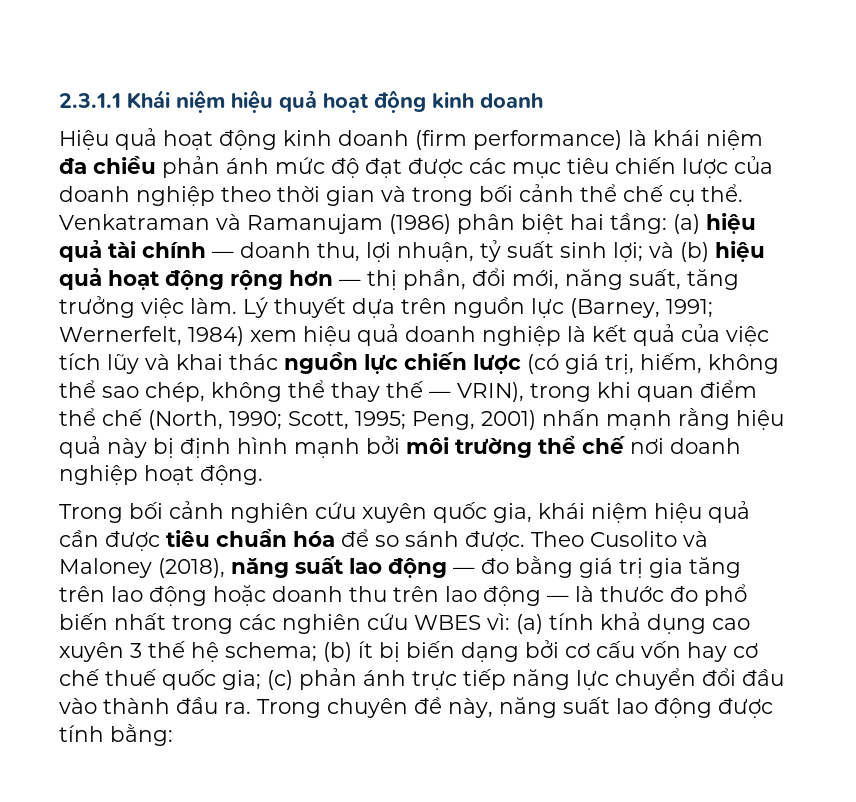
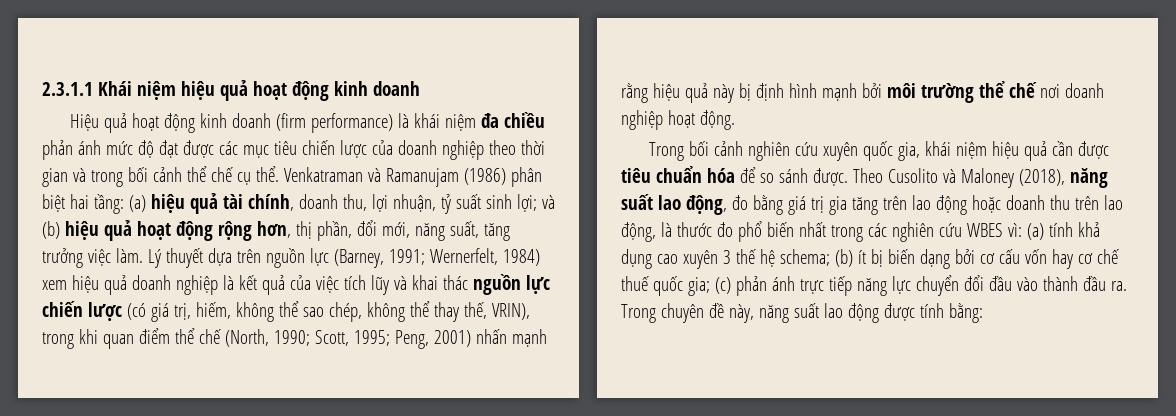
- Venkatraman và Ramanujam (1986) phân biệt hai tầng: (a) hiệu quả tài chính — doanh thu, lợi nhuận, tỷ suất sinh lợi; và (b) hiệu quả hoạt động rộng hơn — thị phần, đổi mới, năng suất, tăng trưởng việc làm.
+ Venkatraman và Ramanujam (1986) phân biệt hai tầng: (a) hiệu quả tài chính, doanh thu, lợi nhuận, tỷ suất sinh lợi; và (b) hiệu quả hoạt động rộng hơn, thị phần, đổi mới, năng suất, tăng trưởng việc làm.
- Wernerfelt, 1984) xem hiệu quả doanh nghiệp là kết quả của việc tích lũy và khai thác nguồn lực chiến lược (có giá trị, hiếm, không thể sao chép, không thể thay thế — VRIN), trong khi quan điểm thể chế (North, 1990;
+ Wernerfelt, 1984) xem hiệu quả doanh nghiệp là kết quả của việc tích lũy và khai thác nguồn lực chiến lược (có giá trị, hiếm, không thể sao chép, không thể thay thế, VRIN), trong khi quan điểm thể chế (North, 1990;
- Theo Cusolito và Maloney (2018), năng suất lao động — đo bằng giá trị gia tăng trên lao động hoặc doanh thu trên lao động — là thước đo phổ biến nhất trong các nghiên cứu WBES vì:
+ Theo Cusolito và Maloney (2018), năng suất lao động, đo bằng giá trị gia tăng trên lao động hoặc doanh thu trên lao động, là thước đo phổ biến nhất trong các nghiên cứu WBES vì:

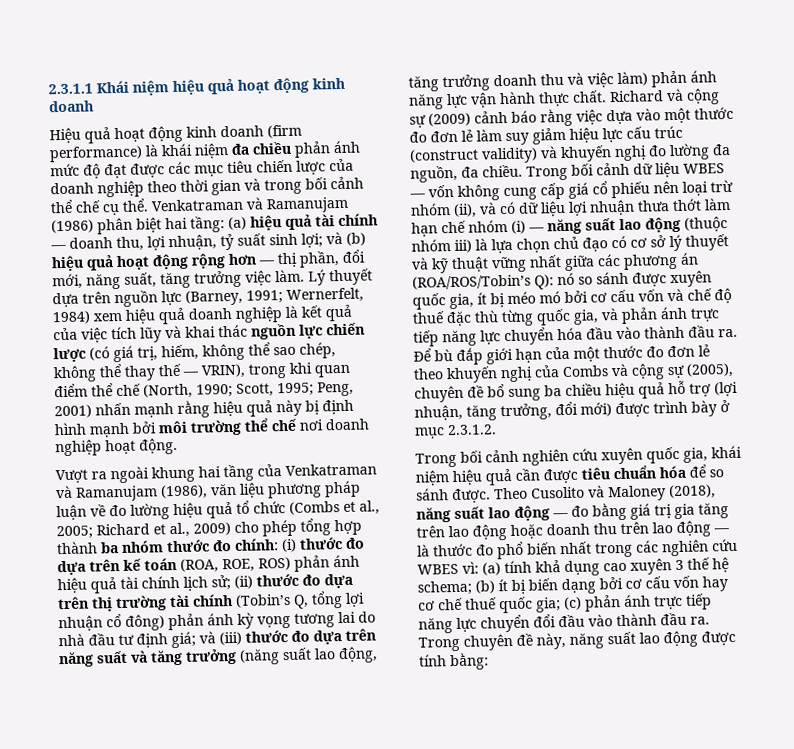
- Venkatraman và Ramanujam (1986) phân biệt hai tầng: (a) hiệu quả tài chính, doanh thu, lợi nhuận, tỷ suất sinh lợi; và (b) hiệu quả hoạt động rộng hơn, thị phần, đổi mới, năng suất, tăng trưởng việc làm.
+ Venkatraman và Ramanujam (1986) phân biệt hai tầng: (a) hiệu quả tài chính — doanh thu, lợi nhuận, tỷ suất sinh lợi; và (b) hiệu quả hoạt động rộng hơn — thị phần, đổi mới, năng suất, tăng trưởng việc làm.
- Wernerfelt, 1984) xem hiệu quả doanh nghiệp là kết quả của việc tích lũy và khai thác nguồn lực chiến lược (có giá trị, hiếm, không thể sao chép, không thể thay thế, VRIN), trong khi quan điểm thể chế (North, 1990;
+ Wernerfelt, 1984) xem hiệu quả doanh nghiệp là kết quả của việc tích lũy và khai thác nguồn lực chiến lược (có giá trị, hiếm, không thể sao chép, không thể thay thế — VRIN), trong khi quan điểm thể chế (North, 1990;
+ Vượt ra ngoài khung hai tầng của Venkatraman và Ramanujam (1986), văn liệu phương pháp luận về đo lường hiệu quả tổ chức (Combs et al., 2005; Richard et al., 2009) cho phép tổng hợp thành ba nhóm thước đo chính: (i) thước đo dựa trên kế toán (ROA, ROE, ROS) phản ánh hiệu quả tài chính lịch sử; (ii) thước đo dựa trên thị trường tài chính (Tobin’s Q, tổng lợi nhuận cổ đông) phản ánh kỳ vọng tương lai do nhà đầu tư định giá; và (iii) thước đo dựa trên năng suất và tăng trưởng (năng suất lao động, tăng trưởng doanh thu và việc làm) phản ánh năng lực vận hành thực chất. Richard và cộng sự (2009) cảnh báo rằng việc dựa vào một thước đo đơn lẻ làm suy giảm hiệu lực cấu trúc (construct validity) và khuyến nghị đo lường đa nguồn, đa chiều. Trong bối cảnh dữ liệu WBES — vốn không cung cấp giá cổ phiếu nên loại trừ nhóm (ii), và có dữ liệu lợi nhuận thưa thớt làm hạn chế nhóm (i) — năng suất lao động (thuộc nhóm iii) là lựa chọn chủ đạo có cơ sở lý thuyết và kỹ thuật vững nhất giữa các phương án (ROA/ROS/Tobin’s Q): nó so sánh được xuyên quốc gia, ít bị méo mó bởi cơ cấu vốn và chế độ thuế đặc thù từng quốc gia, và phản ánh trực tiếp năng lực chuyển hóa đầu vào thành đầu ra. Để bù đắp giới hạn của một thước đo đơn lẻ theo khuyến nghị của Combs và cộng sự (2005), chuyên đề bổ sung ba chiều hiệu quả hỗ trợ (lợi nhuận, tăng trưởng, đổi mới) được trình bày ở mục 2.3.1.2.
- Theo Cusolito và Maloney (2018), năng suất lao động, đo bằng giá trị gia tăng trên lao động hoặc doanh thu trên lao động, là thước đo phổ biến nhất trong các nghiên cứu WBES vì:
+ Theo Cusolito và Maloney (2018), năng suất lao động — đo bằng giá trị gia tăng trên lao động hoặc doanh thu trên lao động — là thước đo phổ biến nhất trong các nghiên cứu WBES vì:

